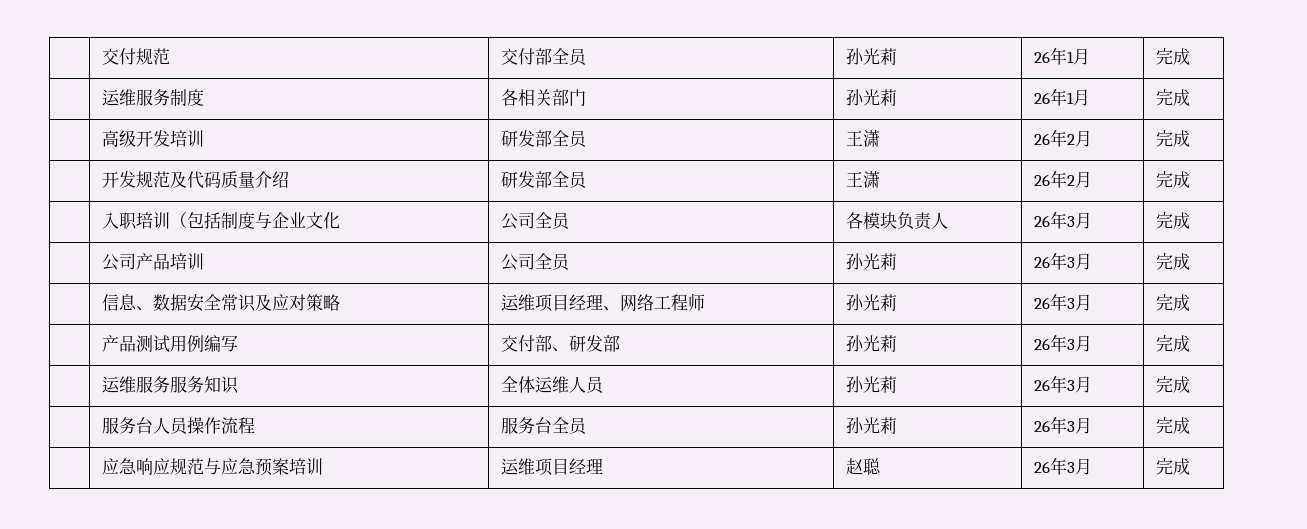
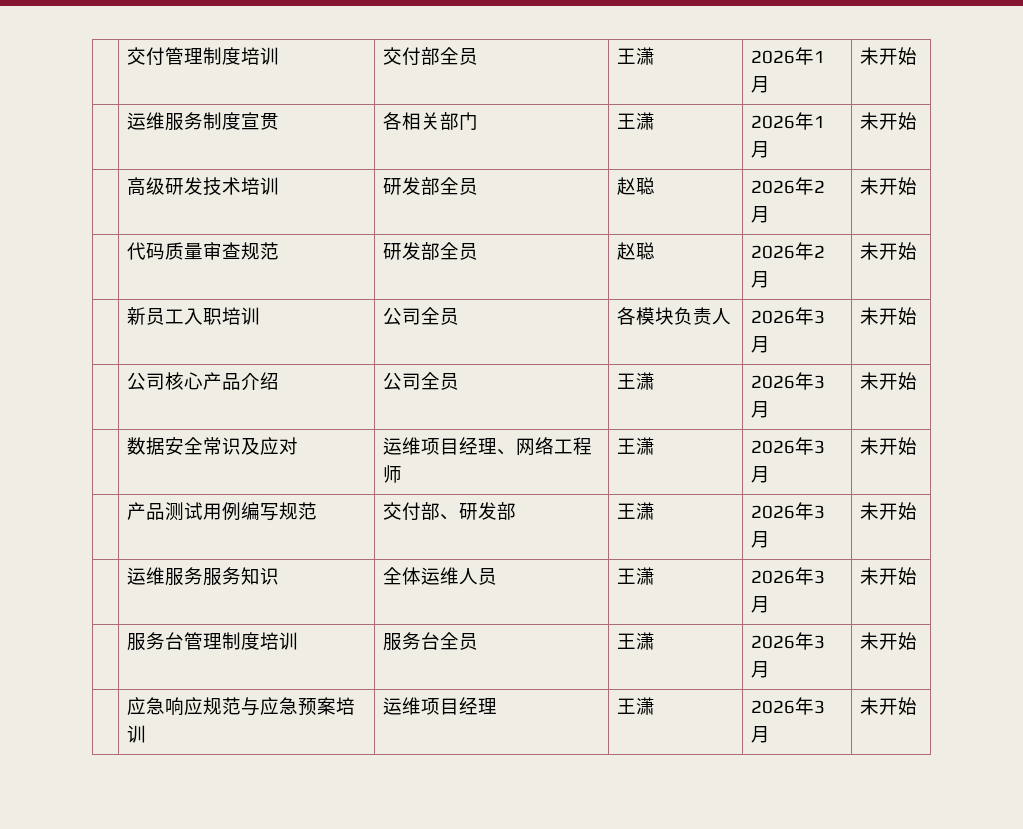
- | 交付规范 | 交付部全员 | 孙光莉 | 26年1月 | 完成
+ | 交付管理制度培训 | 交付部全员 | 王潇 | 2026年1月 | 未开始
- | 运维服务制度 | 各相关部门 | 孙光莉 | 26年1月 | 完成
+ | 运维服务制度宣贯 | 各相关部门 | 王潇 | 2026年1月 | 未开始
- | 高级开发培训 | 研发部全员 | 王潇 | 26年2月 | 完成
- | 开发规范及代码质量介绍 | 研发部全员 | 王潇 | 26年2月 | 完成
- | 入职培训（包括制度与企业文化 | 公司全员 | 各模块负责人 | 26年3月 | 完成
- | 公司产品培训 | 公司全员 | 孙光莉 | 26年3月 | 完成
- | 信息、数据安全常识及应对策略 | 运维项目经理、网络工程师 | 孙光莉 | 26年3月 | 完成
+ | 高级研发技术培训 | 研发部全员 | 赵聪 | 2026年2月 | 未开始
+ | 代码质量审查规范 | 研发部全员 | 赵聪 | 2026年2月 | 未开始
+ | 新员工入职培训 | 公司全员 | 各模块负责人 | 2026年3月 | 未开始
+ | 公司核心产品介绍 | 公司全员 | 王潇 | 2026年3月 | 未开始
+ | 数据安全常识及应对 | 运维项目经理、网络工程师 | 王潇 | 2026年3月 | 未开始
- | 产品测试用例编写 | 交付部、研发部 | 孙光莉 | 26年3月 | 完成
+ | 产品测试用例编写规范 | 交付部、研发部 | 王潇 | 2026年3月 | 未开始
- | 运维服务服务知识 | 全体运维人员 | 孙光莉 | 26年3月 | 完成
- | 服务台人员操作流程 | 服务台全员 | 孙光莉 | 26年3月 | 完成
+ | 运维服务服务知识 | 全体运维人员 | 王潇 | 2026年3月 | 未开始
+ | 服务台管理制度培训 | 服务台全员 | 王潇 | 2026年3月 | 未开始
- | 应急响应规范与应急预案培训 | 运维项目经理 | 赵聪 | 26年3月 | 完成
+ | 应急响应规范与应急预案培训 | 运维项目经理 | 王潇 | 2026年3月 | 未开始

